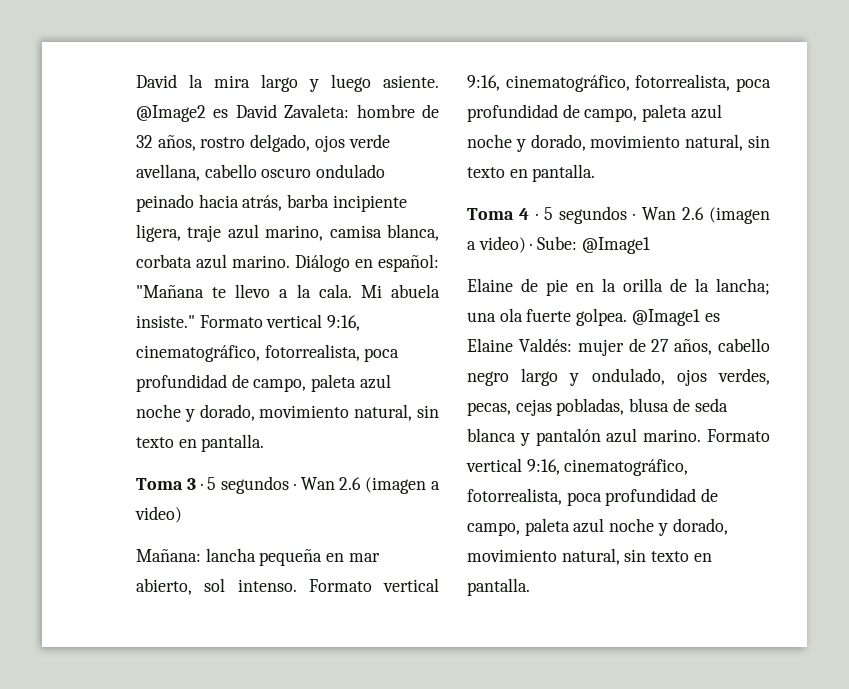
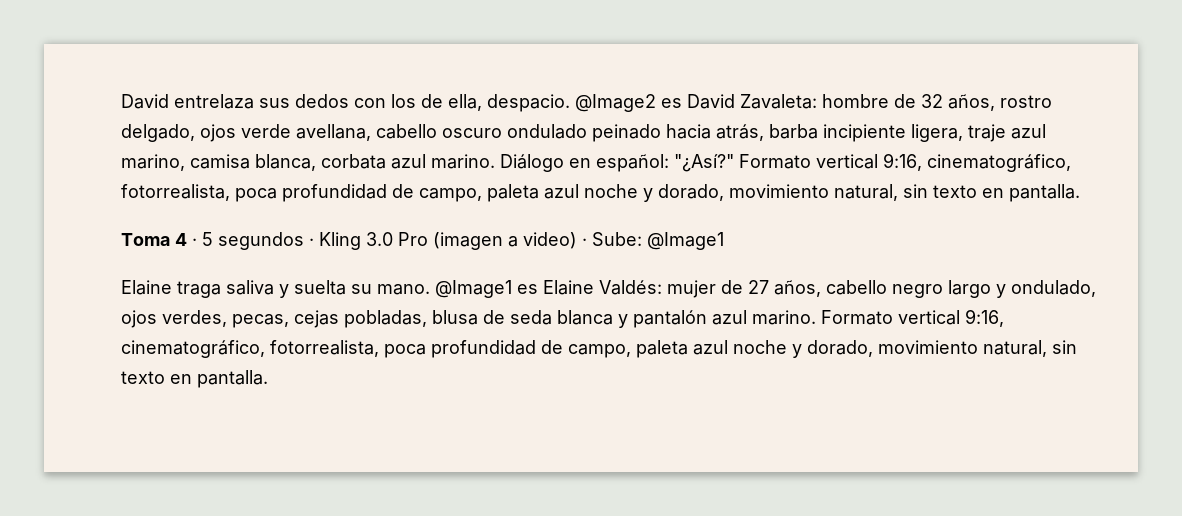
- David la mira largo y luego asiente.
+ David entrelaza sus dedos con los de ella, despacio.
- Diálogo en español: "Mañana te llevo a la cala. Mi abuela insiste." Formato vertical 9:16, cinematográfico, fotorrealista, poca profundidad de campo, paleta azul noche y dorado, movimiento natural, sin texto en pantalla.
- Toma 3 · 5 segundos · Wan 2.6 (imagen a video)
- Mañana: lancha pequeña en mar abierto, sol intenso.
+ Diálogo en español: "¿Así?"
- Toma 4 · 5 segundos · Wan 2.6 (imagen a video) · Sube: @Image1
+ Toma 4 · 5 segundos · Kling 3.0 Pro (imagen a video) · Sube: @Image1
- Elaine de pie en la orilla de la lancha; una ola fuerte golpea.
+ Elaine traga saliva y suelta su mano.

